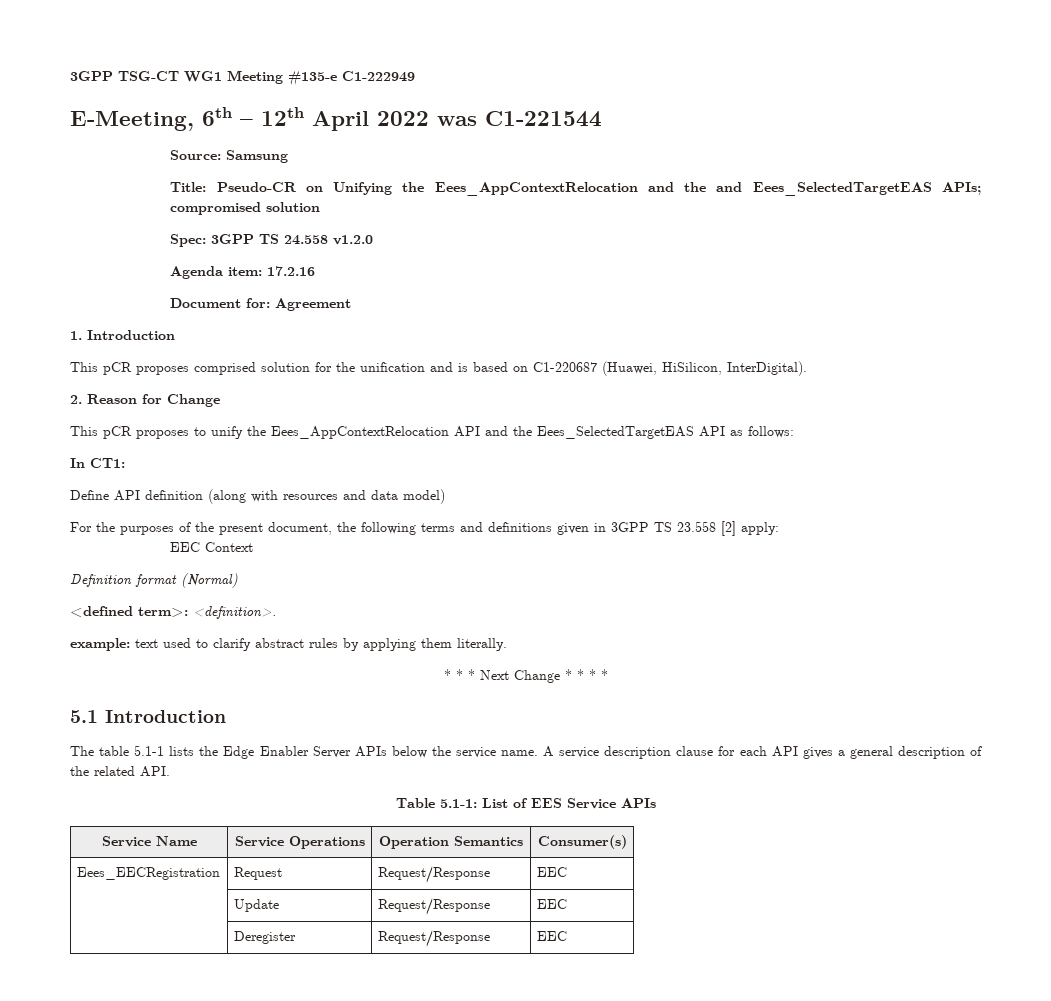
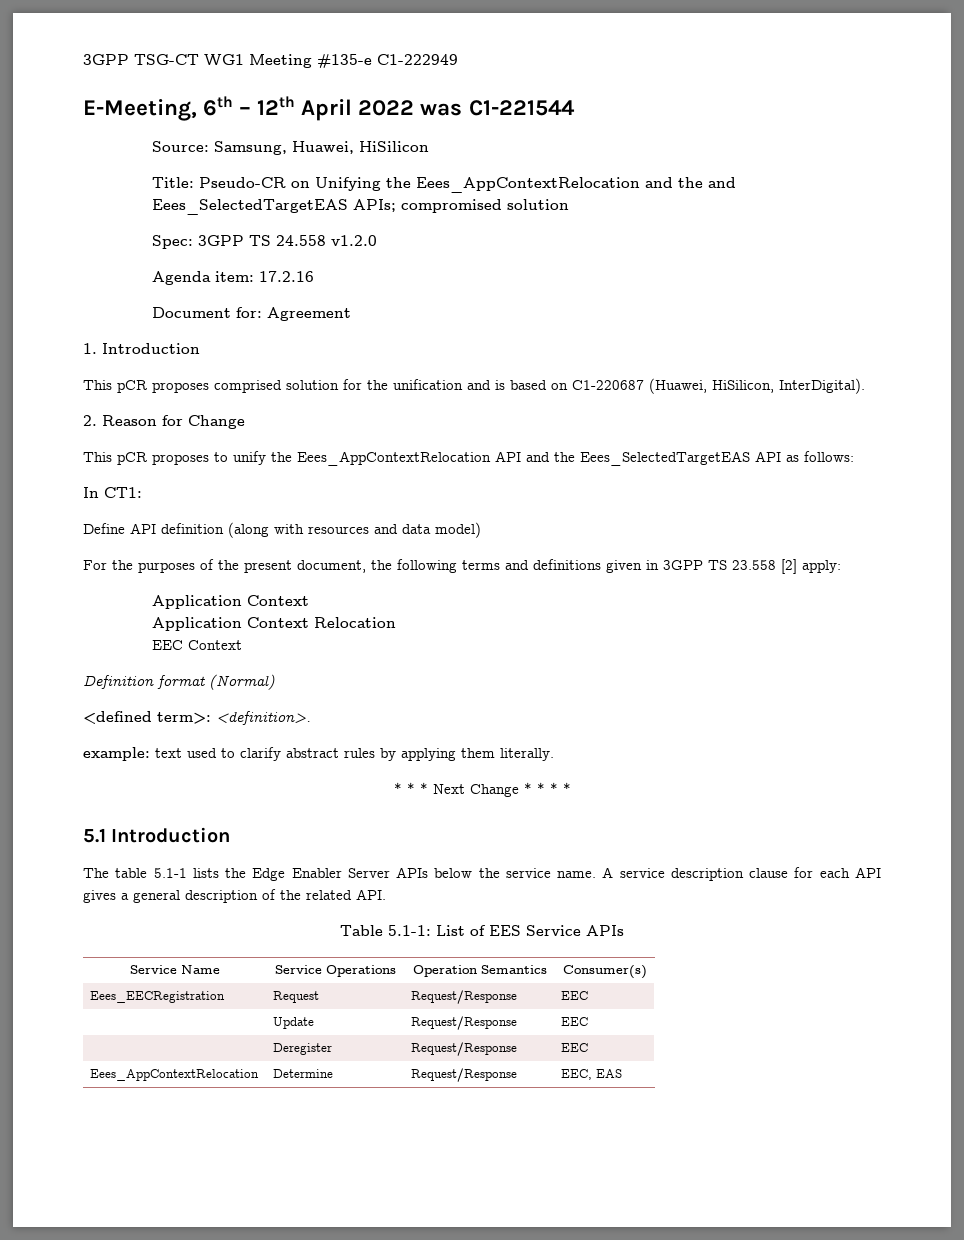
- Source: Samsung
+ Source: Samsung, Huawei, HiSilicon
  For the purposes of the present document, the following terms and definitions given in 3GPP TS 23.558 [2] apply:
+ Application Context
+ Application Context Relocation
+ Eees_AppContextRelocation | Determine | Request/Response | EEC, EAS

